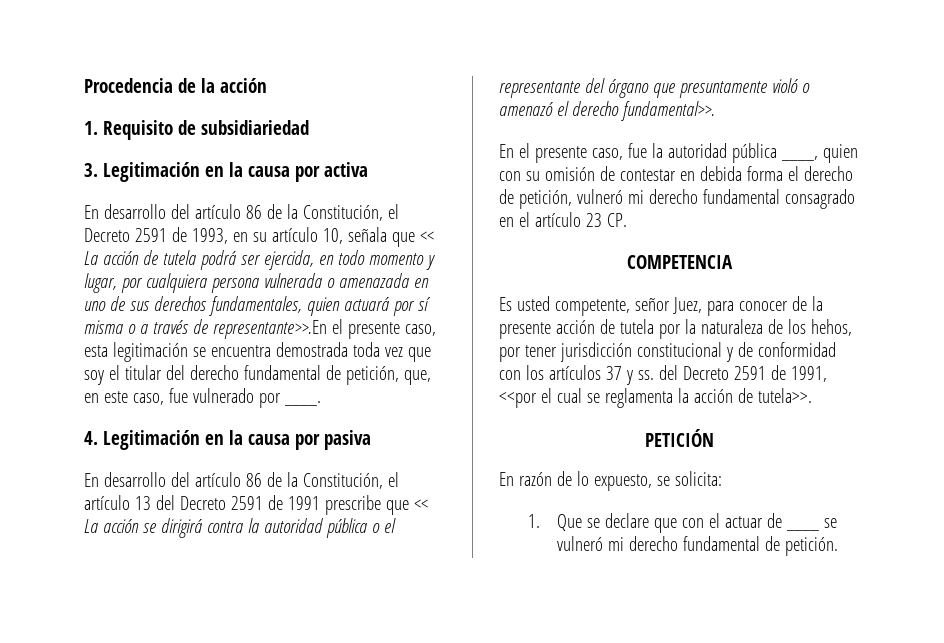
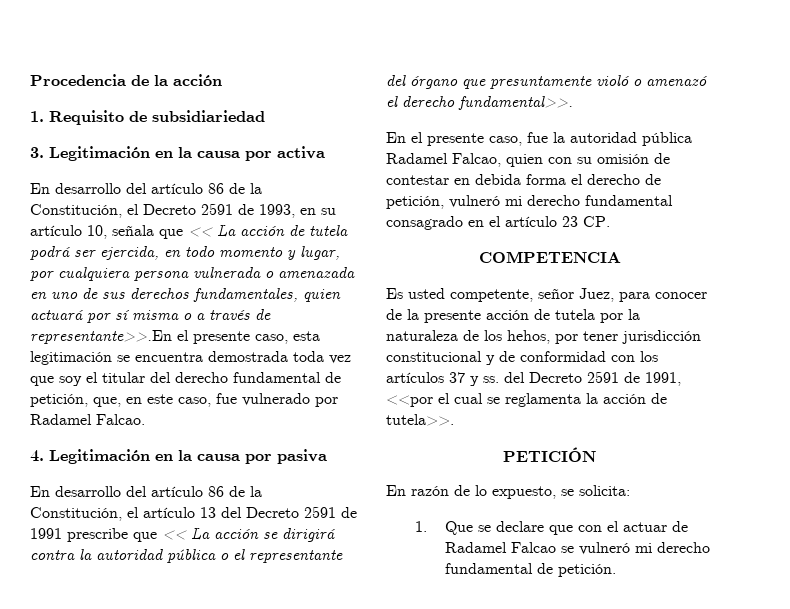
- En desarrollo del artículo 86 de la Constitución, el Decreto 2591 de 1993, en su artículo 10, señala que << La acción de tutela podrá ser ejercida, en todo momento y lugar, por cualquiera persona vulnerada o amenazada en uno de sus derechos fundamentales, quien actuará por sí misma o a través de representante>>.En el presente caso, esta legitimación se encuentra demostrada toda vez que soy el titular del derecho fundamental de petición, que, en este caso, fue vulnerado por ____.
+ En desarrollo del artículo 86 de la Constitución, el Decreto 2591 de 1993, en su artículo 10, señala que << La acción de tutela podrá ser ejercida, en todo momento y lugar, por cualquiera persona vulnerada o amenazada en uno de sus derechos fundamentales, quien actuará por sí misma o a través de representante>>.En el presente caso, esta legitimación se encuentra demostrada toda vez que soy el titular del derecho fundamental de petición, que, en este caso, fue vulnerado por Radamel Falcao.
- En el presente caso, fue la autoridad pública ____, quien con su omisión de contestar en debida forma el derecho de petición, vulneró mi derecho fundamental consagrado en el artículo 23 CP.
+ En el presente caso, fue la autoridad pública Radamel Falcao, quien con su omisión de contestar en debida forma el derecho de petición, vulneró mi derecho fundamental consagrado en el artículo 23 CP.
- 1. Que se declare que con el actuar de ____ se vulneró mi derecho fundamental de petición.
+ 1. Que se declare que con el actuar de Radamel Falcao se vulneró mi derecho fundamental de petición.

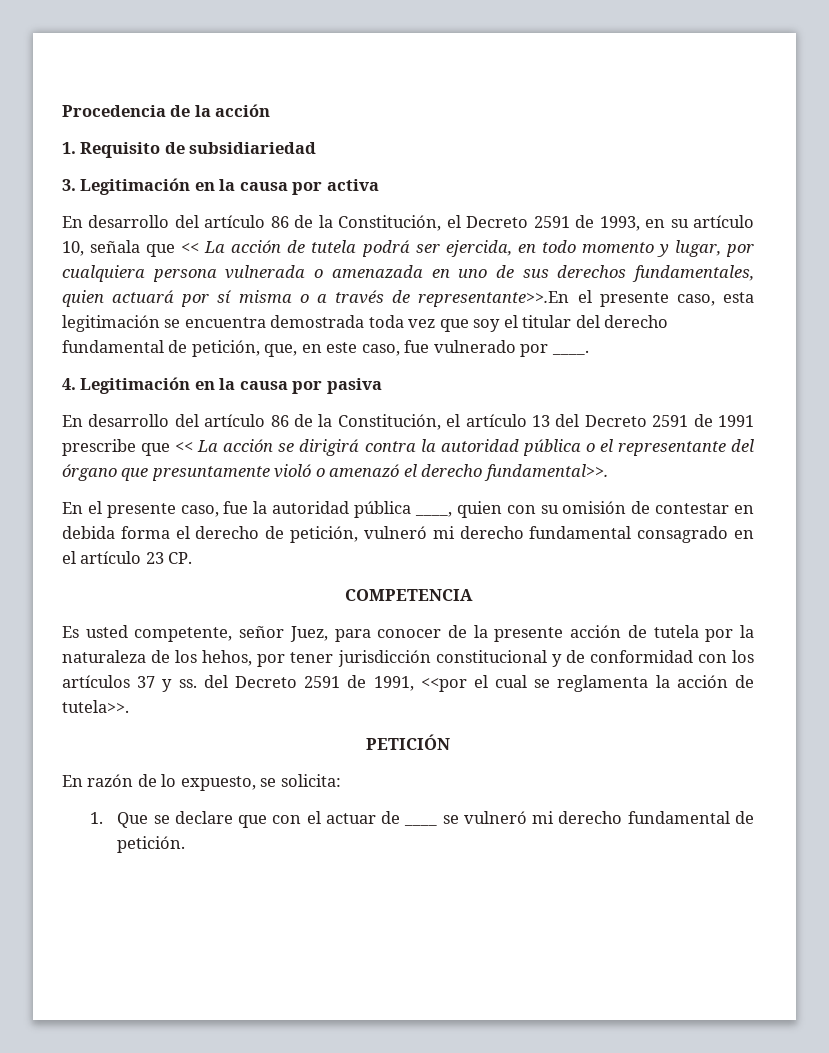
- En desarrollo del artículo 86 de la Constitución, el Decreto 2591 de 1993, en su artículo 10, señala que << La acción de tutela podrá ser ejercida, en todo momento y lugar, por cualquiera persona vulnerada o amenazada en uno de sus derechos fundamentales, quien actuará por sí misma o a través de representante>>.En el presente caso, esta legitimación se encuentra demostrada toda vez que soy el titular del derecho fundamental de petición, que, en este caso, fue vulnerado por Radamel Falcao.
+ En desarrollo del artículo 86 de la Constitución, el Decreto 2591 de 1993, en su artículo 10, señala que << La acción de tutela podrá ser ejercida, en todo momento y lugar, por cualquiera persona vulnerada o amenazada en uno de sus derechos fundamentales, quien actuará por sí misma o a través de representante>>.En el presente caso, esta legitimación se encuentra demostrada toda vez que soy el titular del derecho fundamental de petición, que, en este caso, fue vulnerado por ____.
- En el presente caso, fue la autoridad pública Radamel Falcao, quien con su omisión de contestar en debida forma el derecho de petición, vulneró mi derecho fundamental consagrado en el artículo 23 CP.
+ En el presente caso, fue la autoridad pública ____, quien con su omisión de contestar en debida forma el derecho de petición, vulneró mi derecho fundamental consagrado en el artículo 23 CP.
- 1. Que se declare que con el actuar de Radamel Falcao se vulneró mi derecho fundamental de petición.
+ 1. Que se declare que con el actuar de ____ se vulneró mi derecho fundamental de petición.

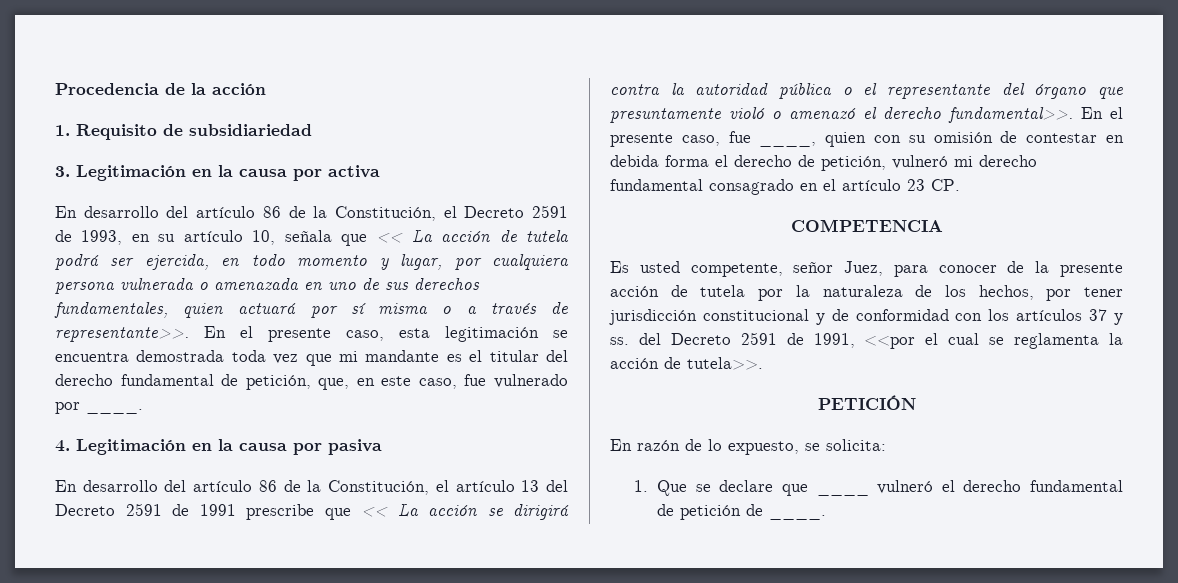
- En desarrollo del artículo 86 de la Constitución, el Decreto 2591 de 1993, en su artículo 10, señala que << La acción de tutela podrá ser ejercida, en todo momento y lugar, por cualquiera persona vulnerada o amenazada en uno de sus derechos fundamentales, quien actuará por sí misma o a través de representante>>.En el presente caso, esta legitimación se encuentra demostrada toda vez que soy el titular del derecho fundamental de petición, que, en este caso, fue vulnerado por ____.
+ En desarrollo del artículo 86 de la Constitución, el Decreto 2591 de 1993, en su artículo 10, señala que << La acción de tutela podrá ser ejercida, en todo momento y lugar, por cualquiera persona vulnerada o amenazada en uno de sus derechos fundamentales, quien actuará por sí misma o a través de representante>>. En el presente caso, esta legitimación se encuentra demostrada toda vez que mi mandante es el titular del derecho fundamental de petición, que, en este caso, fue vulnerado por ____.
- En desarrollo del artículo 86 de la Constitución, el artículo 13 del Decreto 2591 de 1991 prescribe que << La acción se dirigirá contra la autoridad pública o el representante del órgano que presuntamente violó o amenazó el derecho fundamental>>.
- En el presente caso, fue la autoridad pública ____, quien con su omisión de contestar en debida forma el derecho de petición, vulneró mi derecho fundamental consagrado en el artículo 23 CP.
+ En desarrollo del artículo 86 de la Constitución, el artículo 13 del Decreto 2591 de 1991 prescribe que << La acción se dirigirá contra la autoridad pública o el representante del órgano que presuntamente violó o amenazó el derecho fundamental>>. En el presente caso, fue ____, quien con su omisión de contestar en debida forma el derecho de petición, vulneró mi derecho fundamental consagrado en el artículo 23 CP.
- Es usted competente, señor Juez, para conocer de la presente acción de tutela por la naturaleza de los hehos, por tener jurisdicción constitucional y de conformidad con los artículos 37 y ss. del Decreto 2591 de 1991, <<por el cual se reglamenta la acción de tutela>>.
+ Es usted competente, señor Juez, para conocer de la presente acción de tutela por la naturaleza de los hechos, por tener jurisdicción constitucional y de conformidad con los artículos 37 y ss. del Decreto 2591 de 1991, <<por el cual se reglamenta la acción de tutela>>.
- 1. Que se declare que con el actuar de ____ se vulneró mi derecho fundamental de petición.
+ 1. Que se declare que ____ vulneró el derecho fundamental de petición de ____.

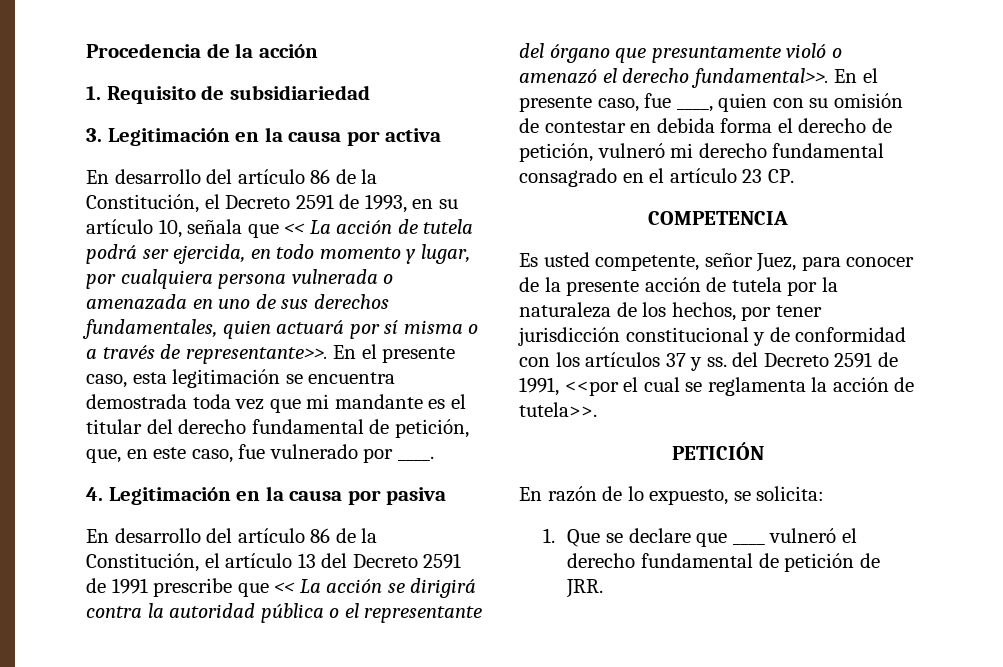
- 1. Que se declare que ____ vulneró el derecho fundamental de petición de ____.
+ 1. Que se declare que ____ vulneró el derecho fundamental de petición de JRR.

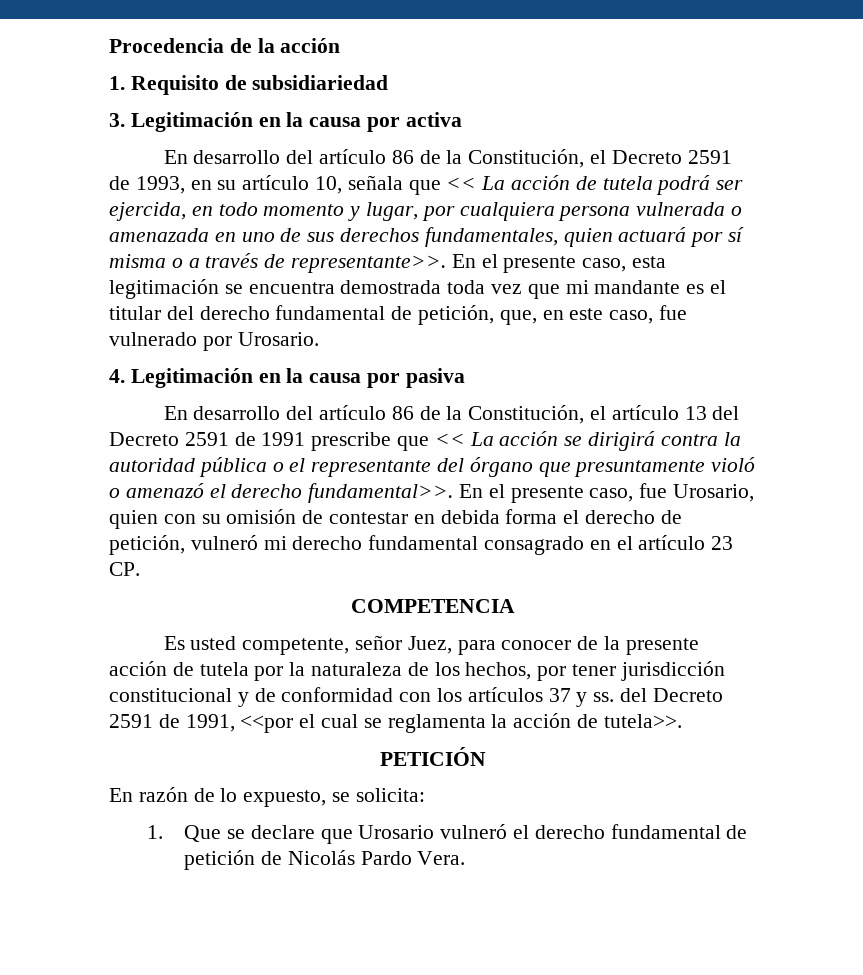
- En el presente caso, esta legitimación se encuentra demostrada toda vez que mi mandante es el titular del derecho fundamental de petición, que, en este caso, fue vulnerado por ____.
+ En el presente caso, esta legitimación se encuentra demostrada toda vez que mi mandante es el titular del derecho fundamental de petición, que, en este caso, fue vulnerado por Urosario.
- En el presente caso, fue ____, quien con su omisión de contestar en debida forma el derecho de petición, vulneró mi derecho fundamental consagrado en el artículo 23 CP.
+ En el presente caso, fue Urosario, quien con su omisión de contestar en debida forma el derecho de petición, vulneró mi derecho fundamental consagrado en el artículo 23 CP.
- 1. Que se declare que ____ vulneró el derecho fundamental de petición de JRR.
+ 1. Que se declare que Urosario vulneró el derecho fundamental de petición de Nicolás Pardo Vera.

